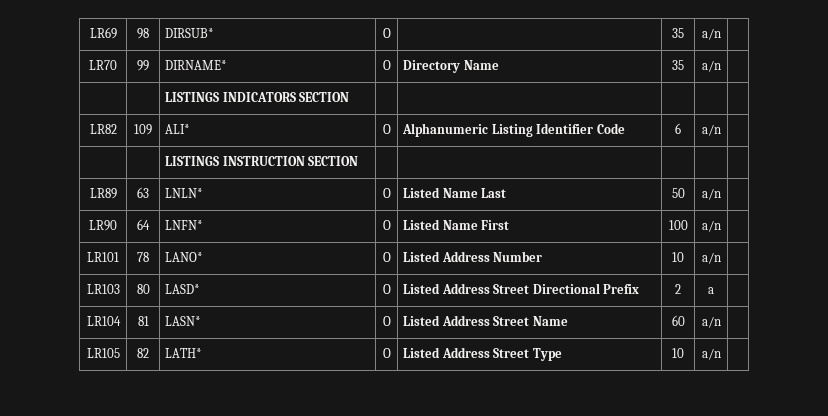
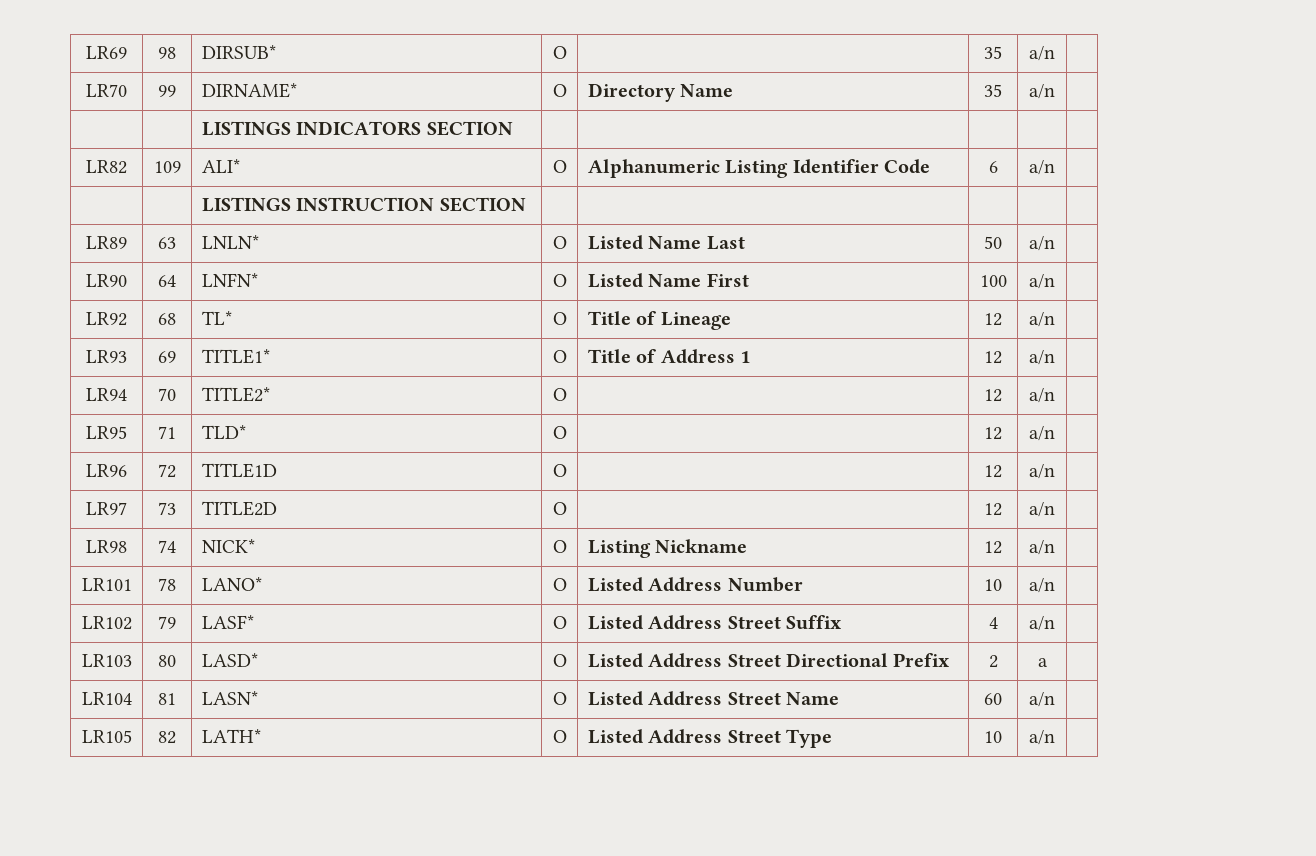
+ LR92 | 68 | TL* | O | Title of Lineage | 12 | a/n |
+ LR93 | 69 | TITLE1* | O | Title of Address 1 | 12 | a/n |
+ LR94 | 70 | TITLE2* | O | | 12 | a/n |
+ LR95 | 71 | TLD* | O | | 12 | a/n |
+ LR96 | 72 | TITLE1D | O | | 12 | a/n |
+ LR97 | 73 | TITLE2D | O | | 12 | a/n |
+ LR98 | 74 | NICK* | O | Listing Nickname | 12 | a/n |
+ LR102 | 79 | LASF* | O | Listed Address Street Suffix | 4 | a/n |

